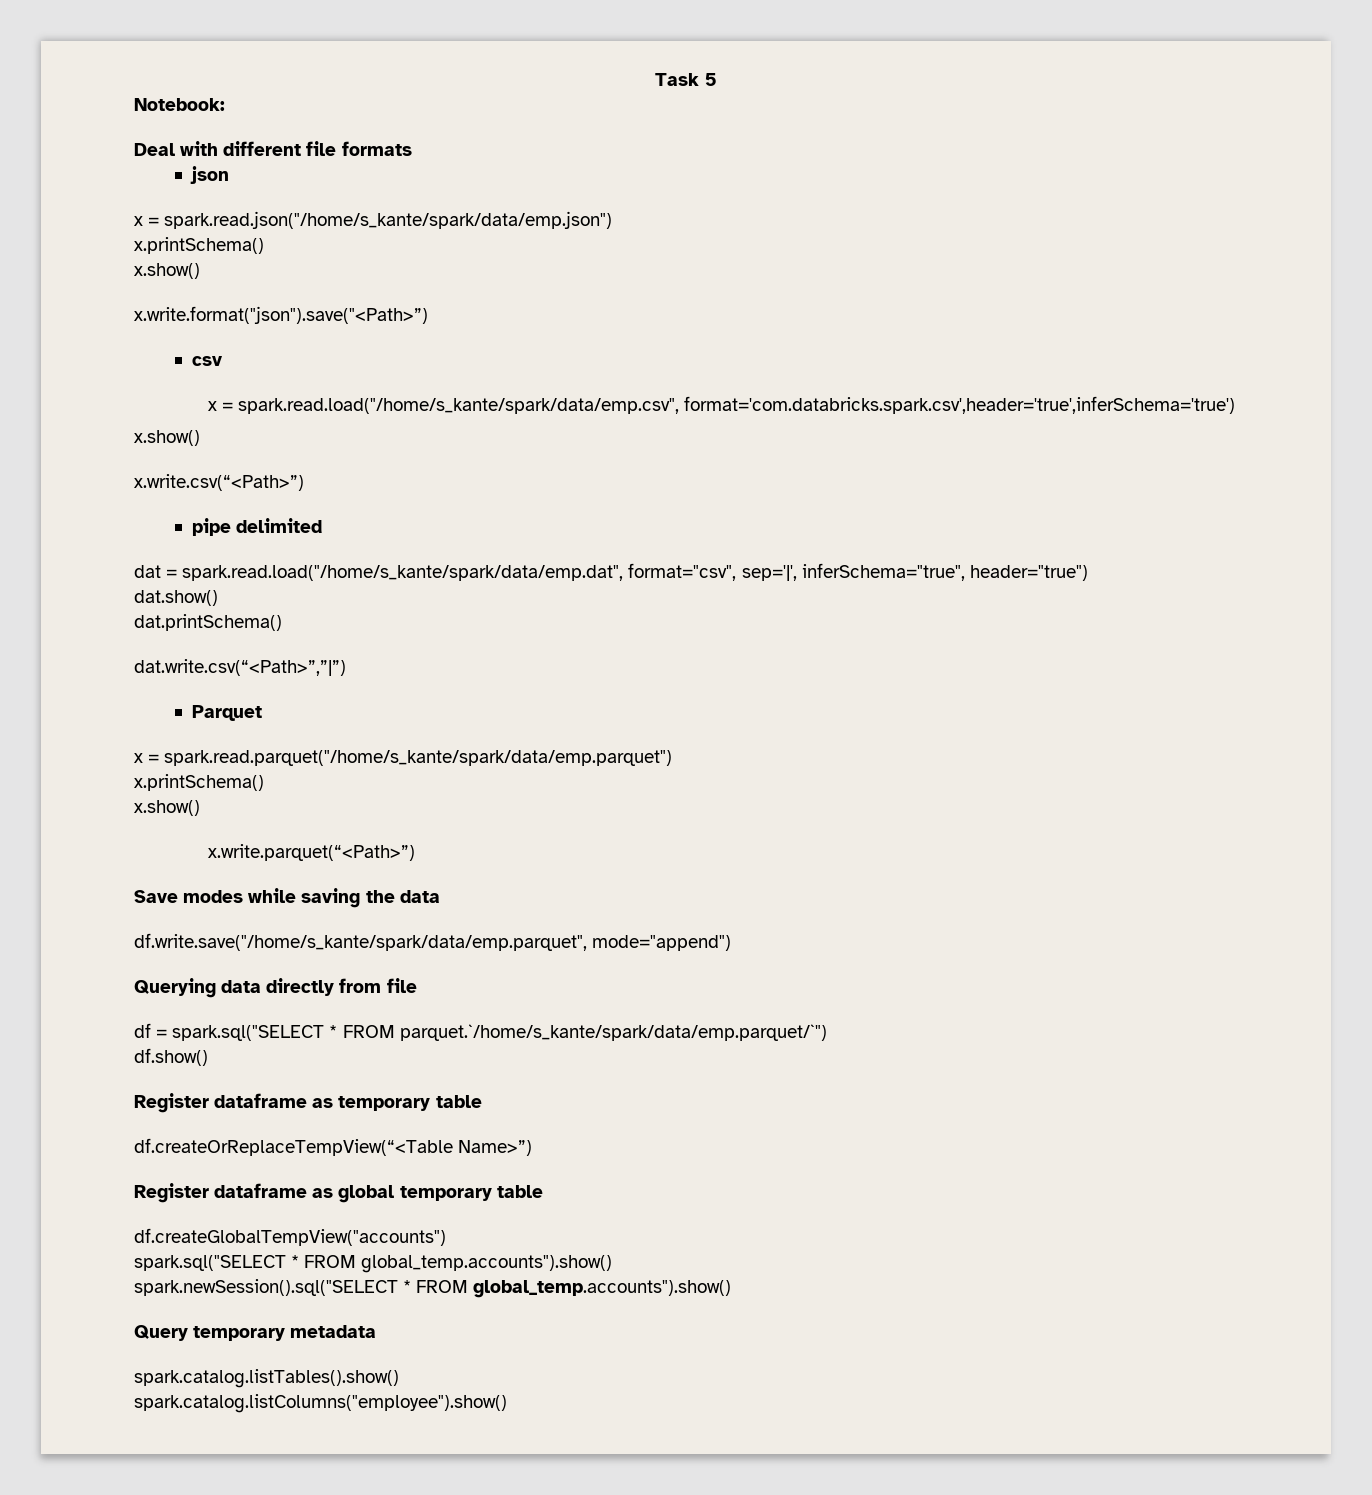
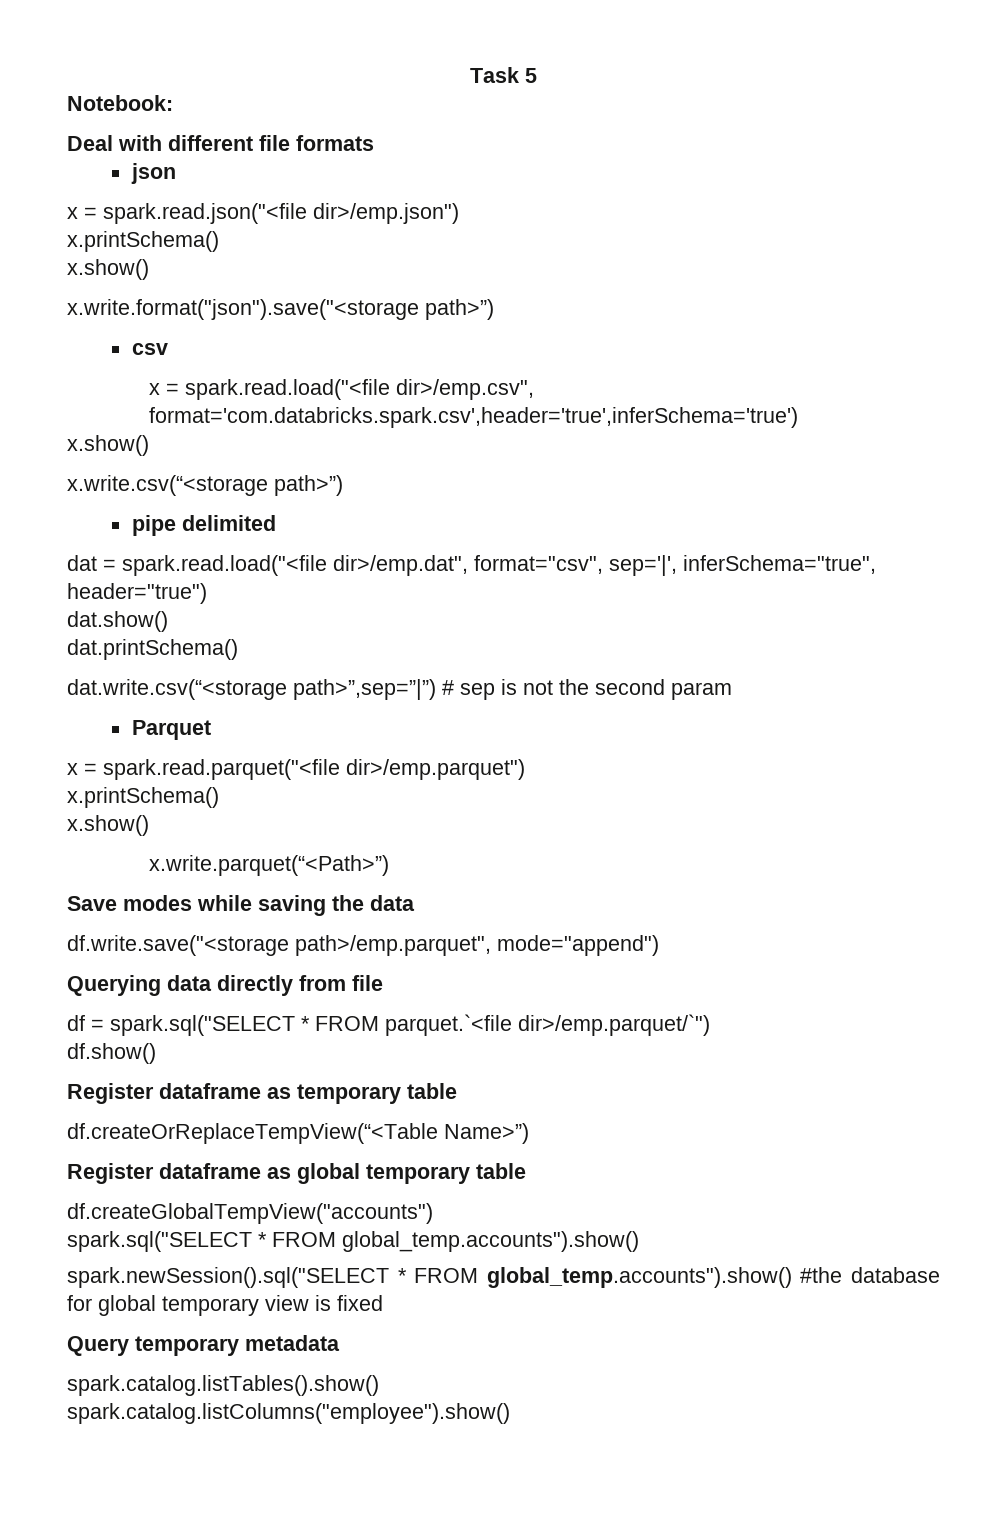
- x = spark.read.json("/home/s_kante/spark/data/emp.json")
+ x = spark.read.json("<file dir>/emp.json")
  x.printSchema()
  x.show()
- x.write.format("json").save("<Path>”)
+ x.write.format("json").save("<storage path>”)
- x = spark.read.load("/home/s_kante/spark/data/emp.csv", format='com.databricks.spark.csv',header='true',inferSchema='true')
+ x = spark.read.load("<file dir>/emp.csv", format='com.databricks.spark.csv',header='true',inferSchema='true')
- x.write.csv(“<Path>”)
+ x.write.csv(“<storage path>”)
- dat = spark.read.load("/home/s_kante/spark/data/emp.dat", format="csv", sep='|', inferSchema="true", header="true")
+ dat = spark.read.load("<file dir>/emp.dat", format="csv", sep='|', inferSchema="true", header="true")
- dat.write.csv(“<Path>”,”|”)
+ dat.write.csv(“<storage path>”,sep=”|”) # sep is not the second param
- x = spark.read.parquet("/home/s_kante/spark/data/emp.parquet")
+ x = spark.read.parquet("<file dir>/emp.parquet")
- df.write.save("/home/s_kante/spark/data/emp.parquet", mode="append")
+ df.write.save("<storage path>/emp.parquet", mode="append")
- df = spark.sql("SELECT * FROM parquet.`/home/s_kante/spark/data/emp.parquet/`")
+ df = spark.sql("SELECT * FROM parquet.`<file dir>/emp.parquet/`")
- spark.newSession().sql("SELECT * FROM global_temp.accounts").show()
+ spark.newSession().sql("SELECT * FROM global_temp.accounts").show() #the database for global temporary view is fixed

